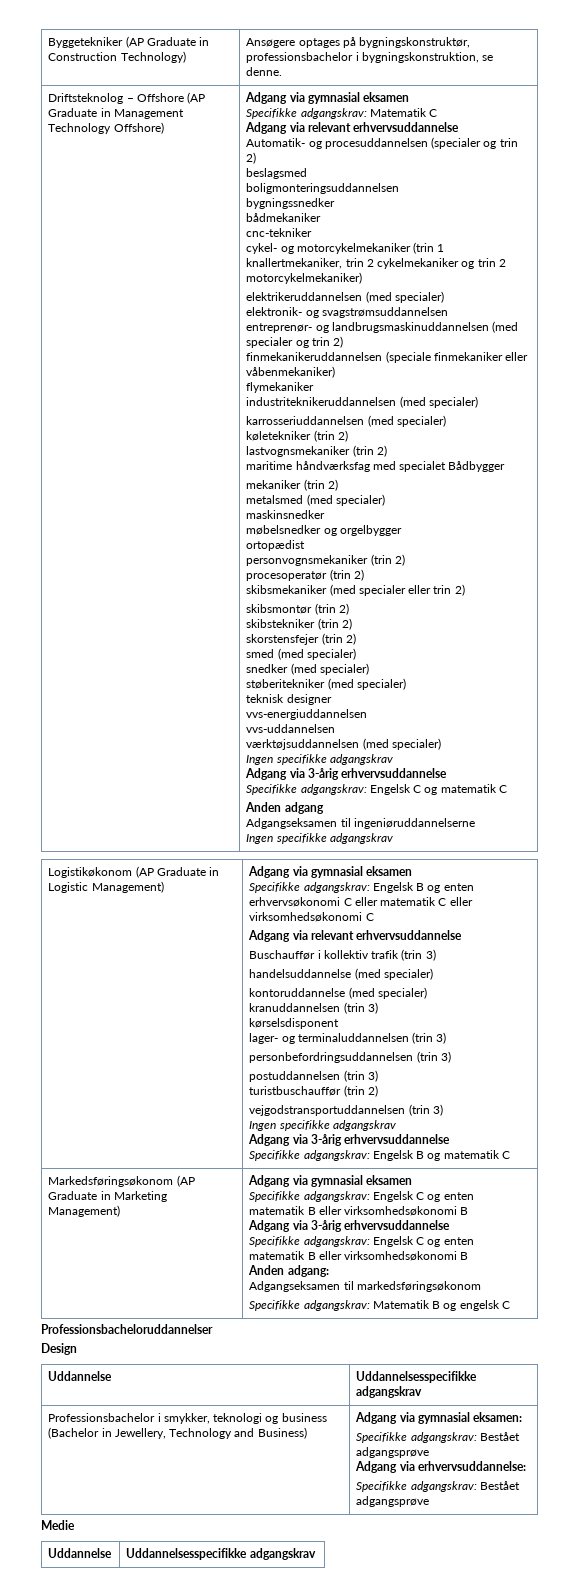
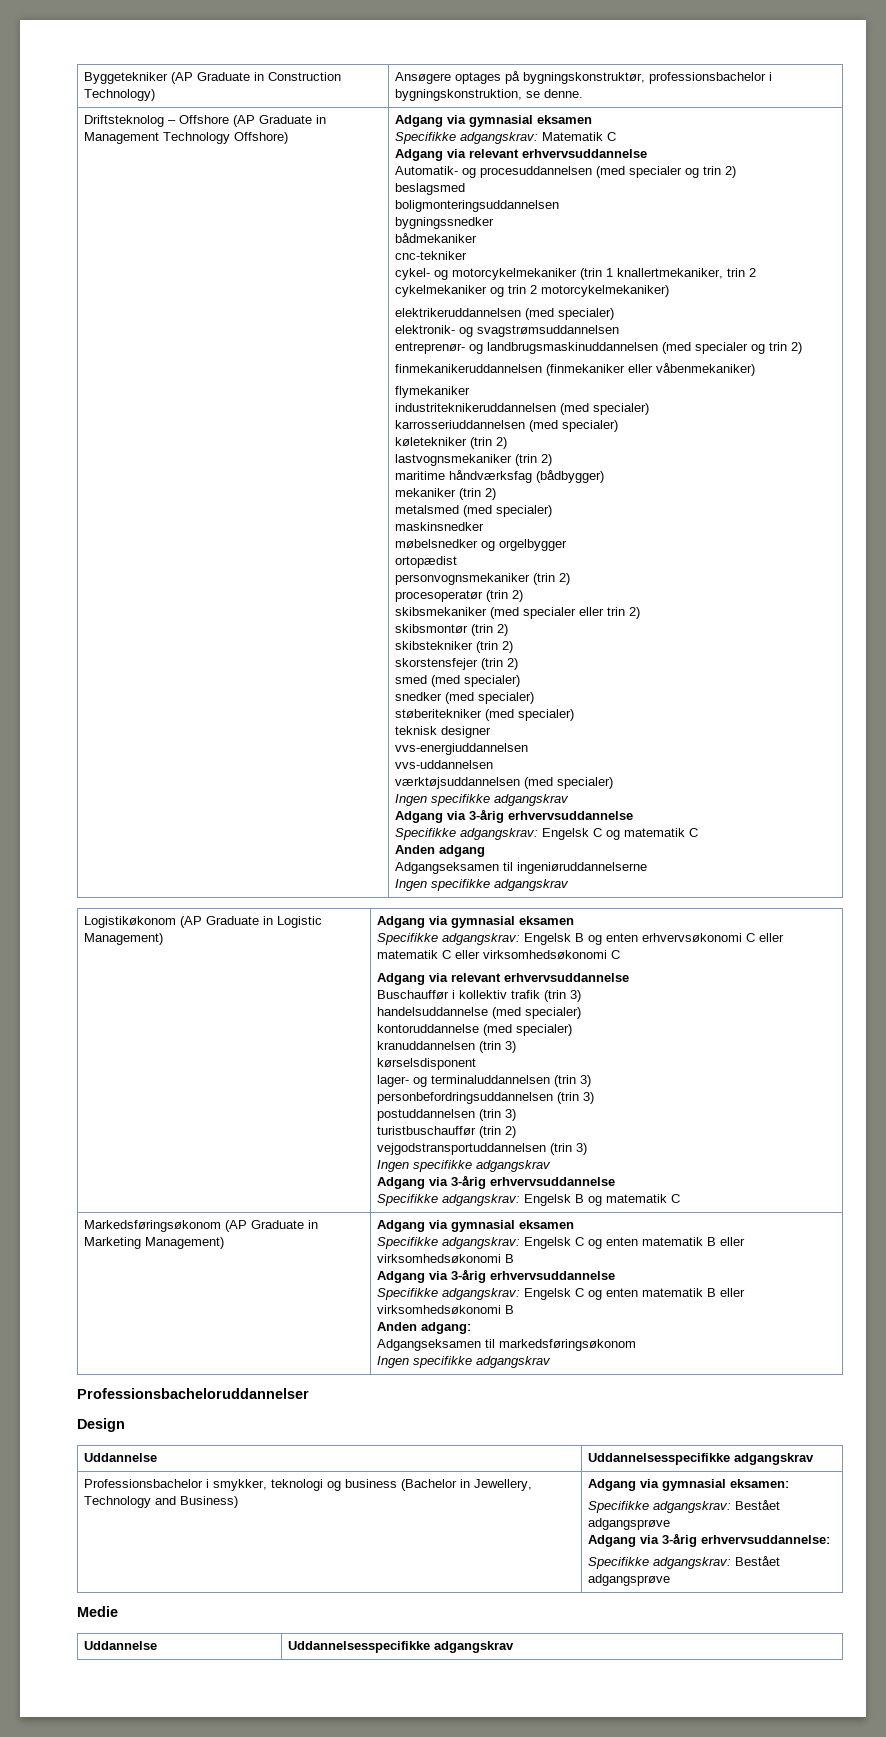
- Automatik- og procesuddannelsen (specialer og trin 2)
+ Automatik- og procesuddannelsen (med specialer og trin 2)
- finmekanikeruddannelsen (speciale finmekaniker eller våbenmekaniker)
+ finmekanikeruddannelsen (finmekaniker eller våbenmekaniker)
- maritime håndværksfag med specialet Bådbygger
+ maritime håndværksfag (bådbygger)
  Adgangseksamen til markedsføringsøkonom
- Specifikke adgangskrav: Matematik B og engelsk C
+ Ingen specifikke adgangskrav
  Professionsbachelor i smykker, teknologi og business (Bachelor in Jewellery, Technology and Business) | Adgang via gymnasial eksamen:
  Specifikke adgangskrav: Bestået adgangsprøve
- Adgang via erhvervsuddannelse:
+ Adgang via 3-årig erhvervsuddannelse:

